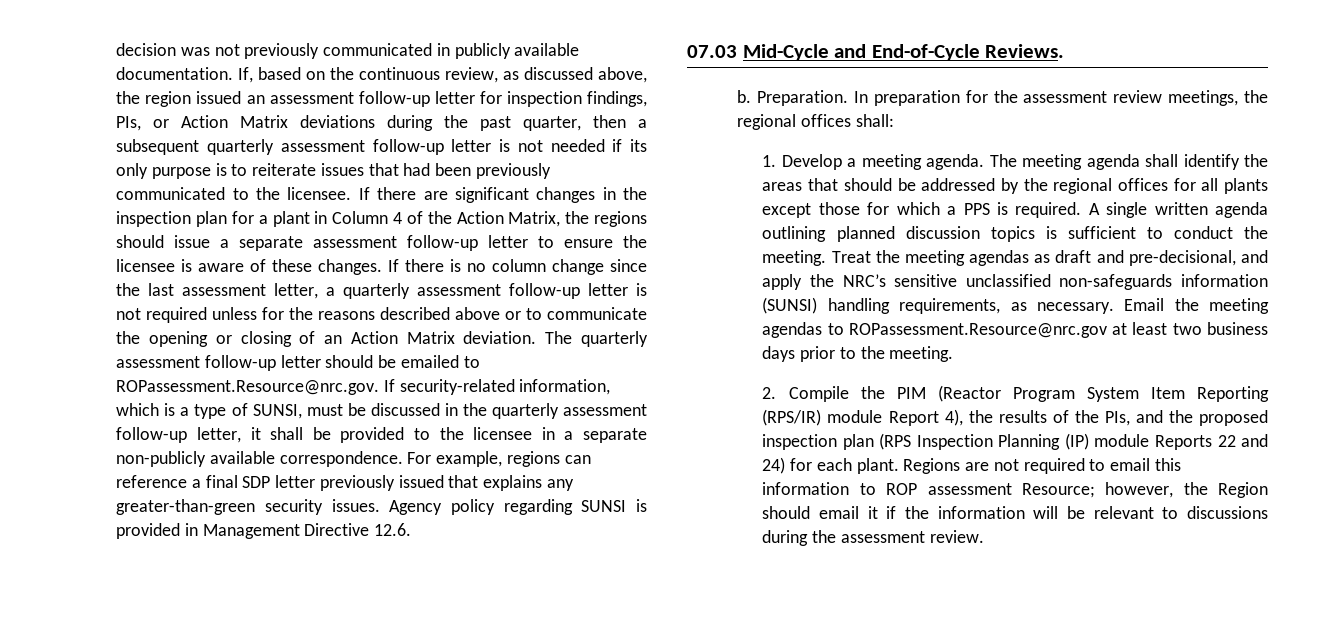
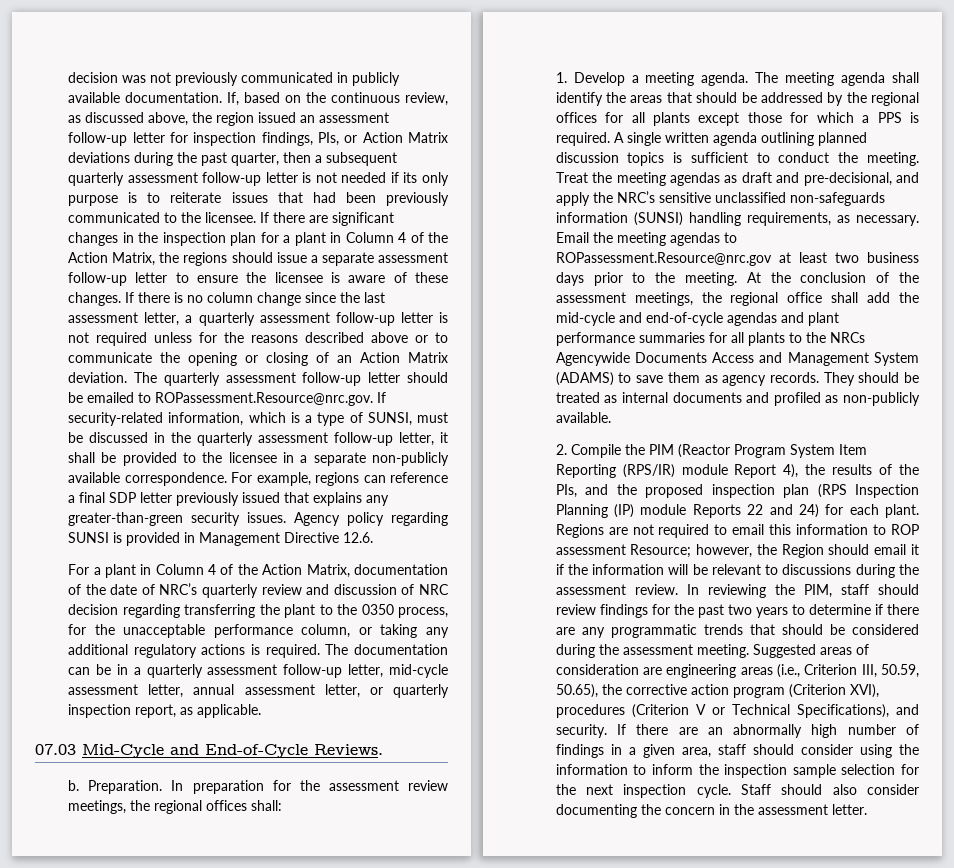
+ For a plant in Column 4 of the Action Matrix, documentation of the date of NRC’s quarterly review and discussion of NRC decision regarding transferring the plant to the 0350 process, for the unacceptable performance column, or taking any additional regulatory actions is required. The documentation can be in a quarterly assessment follow-up letter, mid-cycle assessment letter, annual assessment letter, or quarterly inspection report, as applicable.
+ At the conclusion of the assessment meetings, the regional office shall add the mid-cycle and end-of-cycle agendas and plant performance summaries for all plants to the NRCs Agencywide Documents Access and Management System (ADAMS) to save them as agency records. They should be treated as internal documents and profiled as non-publicly available.
+ In reviewing the PIM, staff should review findings for the past two years to determine if there are any programmatic trends that should be considered during the assessment meeting. Suggested areas of consideration are engineering areas (i.e., Criterion III, 50.59, 50.65), the corrective action program (Criterion XVI), procedures (Criterion V or Technical Specifications), and security. If there are an abnormally high number of findings in a given area, staff should consider using the information to inform the inspection sample selection for the next inspection cycle. Staff should also consider documenting the concern in the assessment letter.

